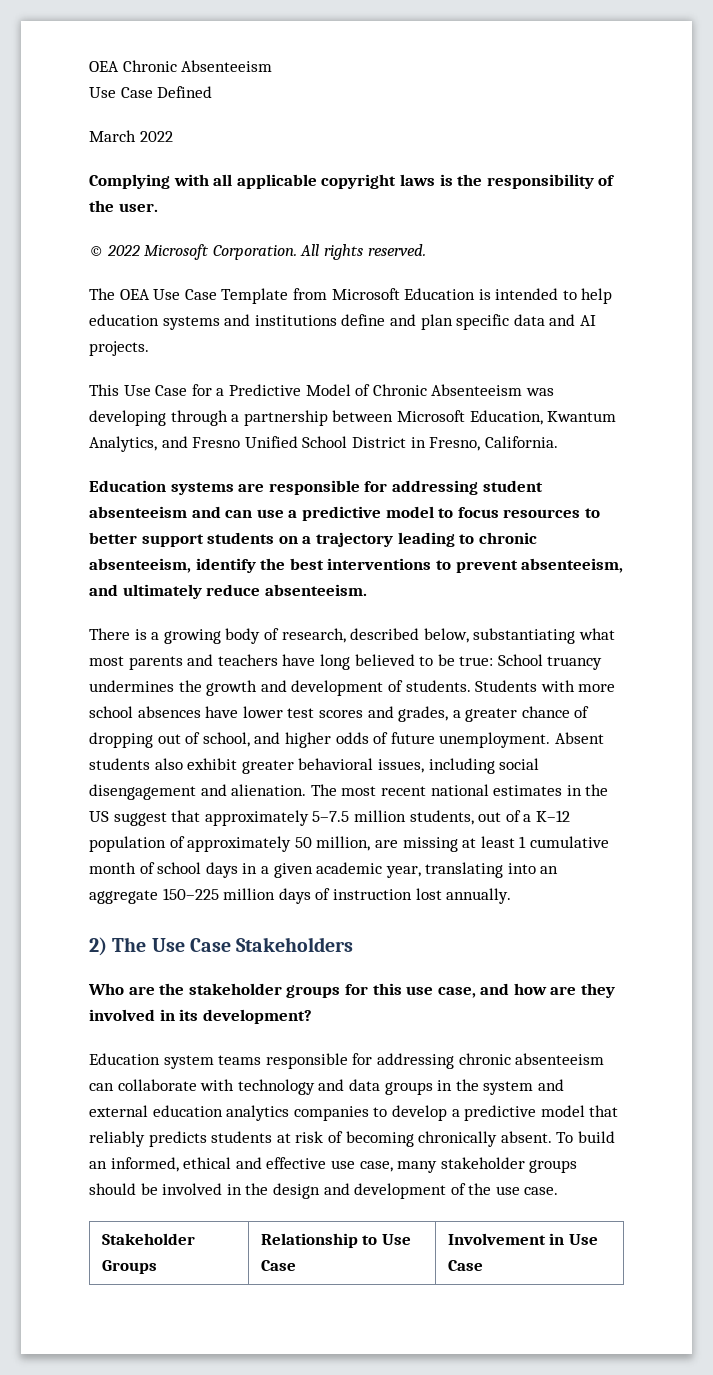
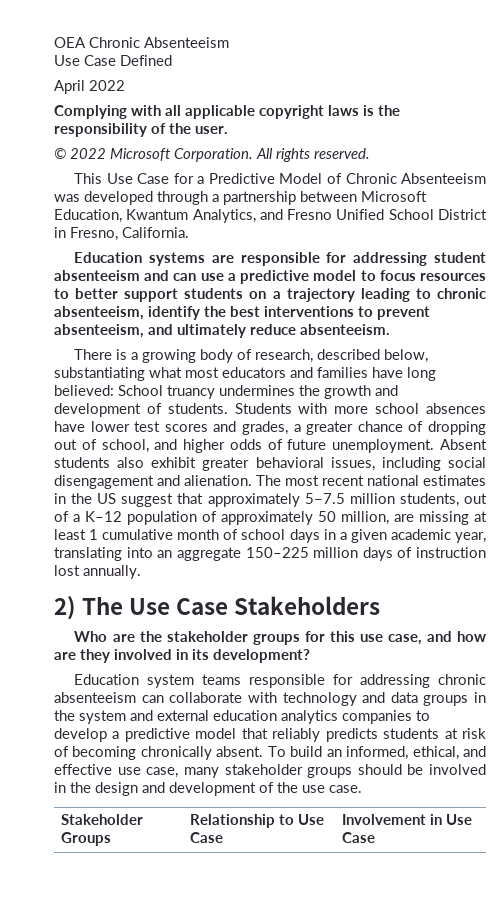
- March 2022
+ April 2022
- The OEA Use Case Template from Microsoft Education is intended to help education systems and institutions define and plan specific data and AI projects.
- This Use Case for a Predictive Model of Chronic Absenteeism was developing through a partnership between Microsoft Education, Kwantum Analytics, and Fresno Unified School District in Fresno, California.
+ This Use Case for a Predictive Model of Chronic Absenteeism was developed through a partnership between Microsoft Education, Kwantum Analytics, and Fresno Unified School District in Fresno, California.
- There is a growing body of research, described below, substantiating what most parents and teachers have long believed to be true: School truancy undermines the growth and development of students.
+ There is a growing body of research, described below, substantiating what most educators and families have long believed: School truancy undermines the growth and development of students.
- To build an informed, ethical and effective use case, many stakeholder groups should be involved in the design and development of the use case.
+ To build an informed, ethical, and effective use case, many stakeholder groups should be involved in the design and development of the use case.

